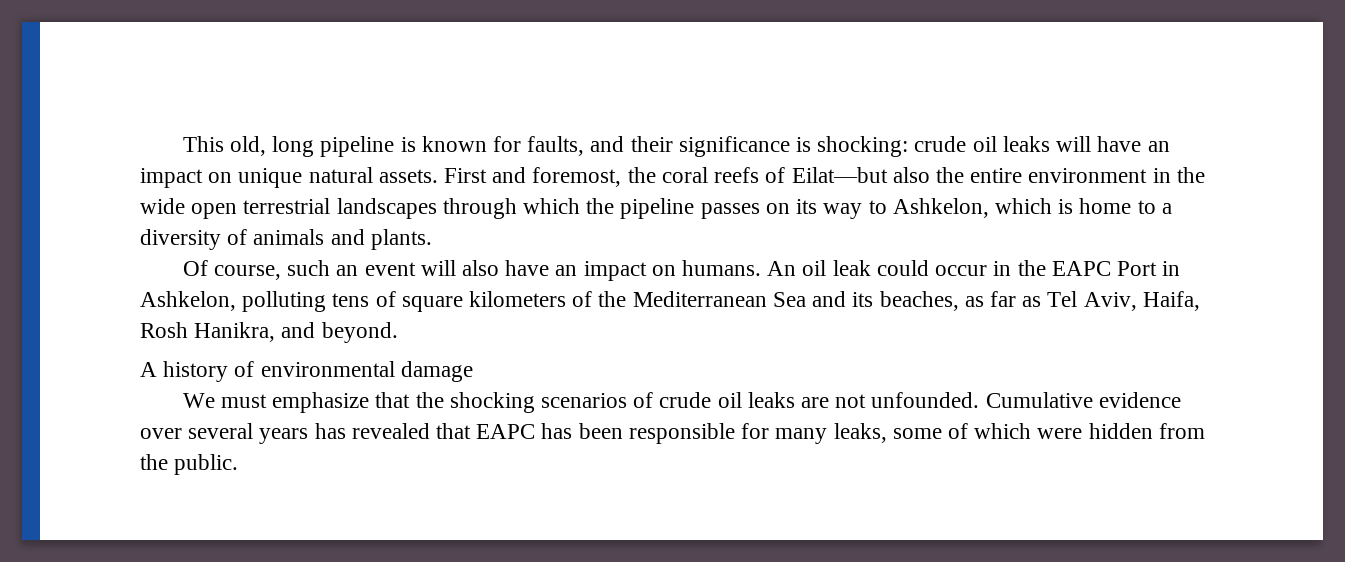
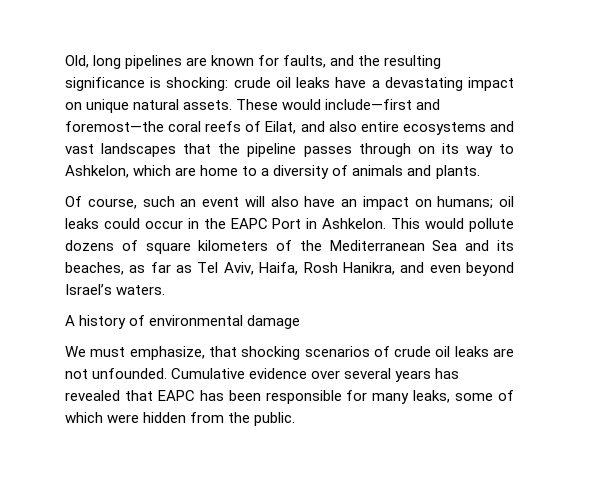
- This old, long pipeline is known for faults, and their significance is shocking: crude oil leaks will have an impact on unique natural assets.
+ Old, long pipelines are known for faults, and the resulting significance is shocking: crude oil leaks have a devastating impact on unique natural assets.
- First and foremost, the coral reefs of Eilat—but also the entire environment in the wide open terrestrial landscapes through which the pipeline passes on its way to Ashkelon, which is home to a diversity of animals and plants.
+ These would include—first and foremost—the coral reefs of Eilat, and also entire ecosystems and vast landscapes that the pipeline passes through on its way to Ashkelon, which are home to a diversity of animals and plants.
- Of course, such an event will also have an impact on humans. An oil leak could occur in the EAPC Port in Ashkelon, polluting tens of square kilometers of the Mediterranean Sea and its beaches, as far as Tel Aviv, Haifa, Rosh Hanikra, and beyond.
+ Of course, such an event will also have an impact on humans; oil leaks could occur in the EAPC Port in Ashkelon. This would pollute dozens of square kilometers of the Mediterranean Sea and its beaches, as far as Tel Aviv, Haifa, Rosh Hanikra, and even beyond Israel’s waters.
- We must emphasize that the shocking scenarios of crude oil leaks are not unfounded.
+ We must emphasize, that shocking scenarios of crude oil leaks are not unfounded.

